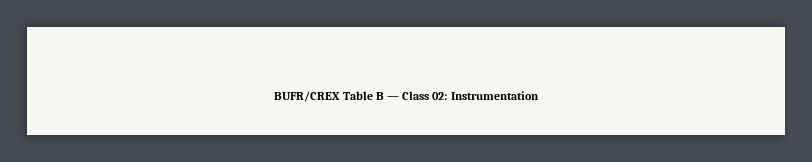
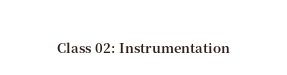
- BUFR/CREX Table B — Class 02: Instrumentation
+ Class 02: Instrumentation

